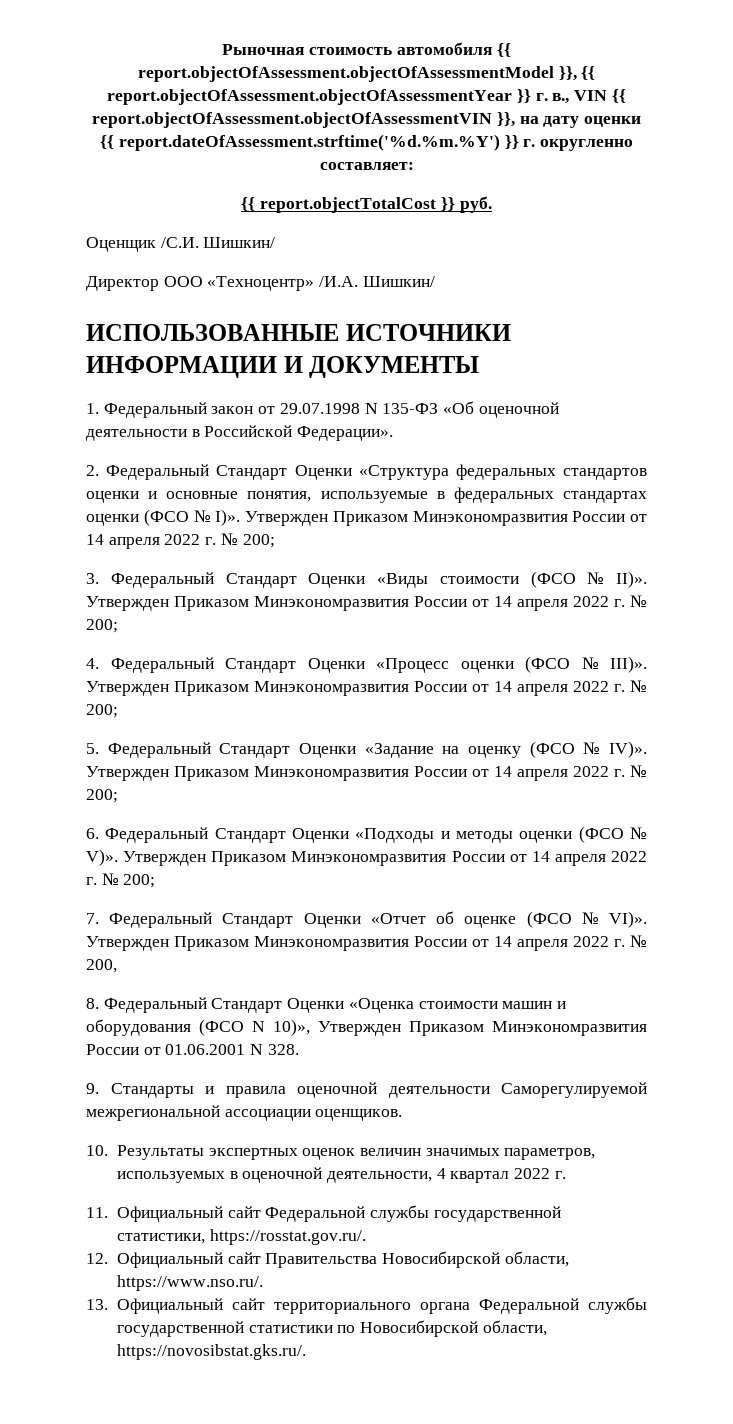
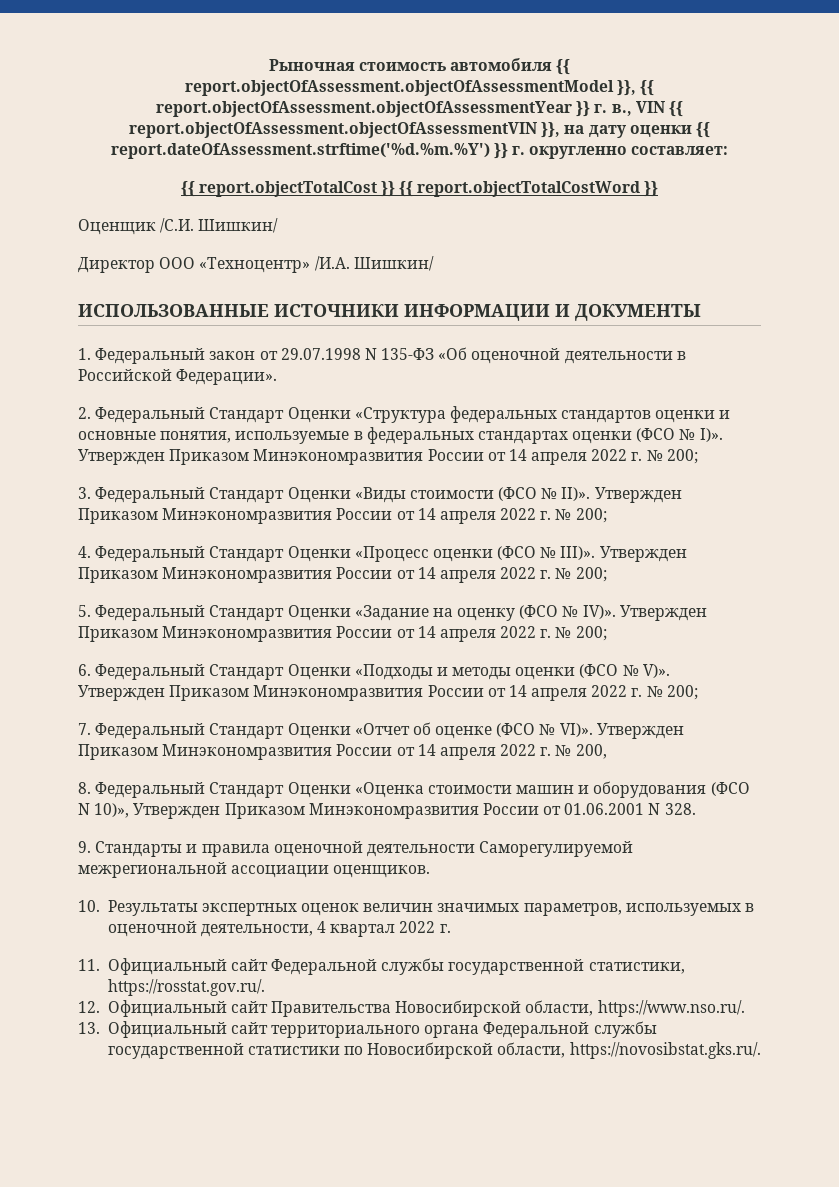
- {{ report.objectTotalCost }} руб.
+ {{ report.objectTotalCost }} {{ report.objectTotalCostWord }}

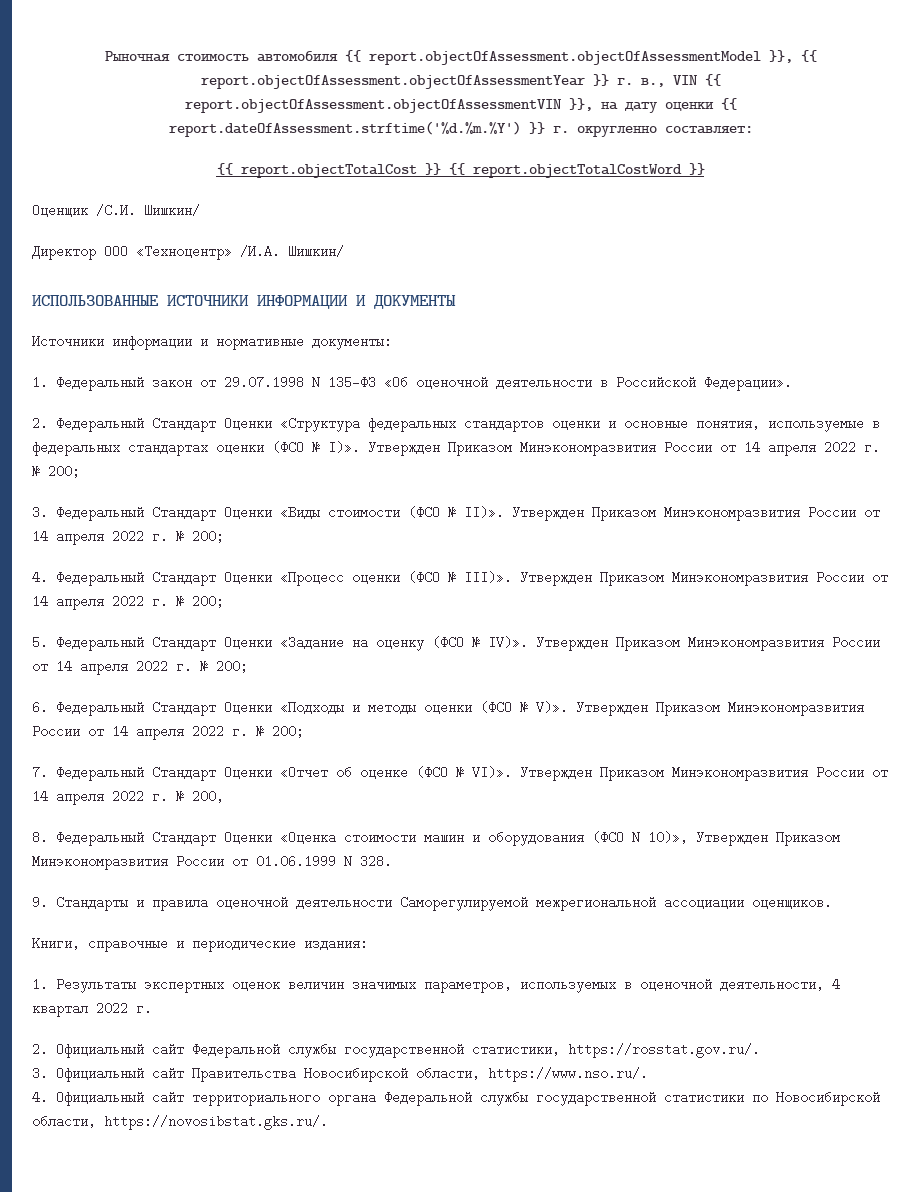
+ Источники информации и нормативные документы:
- 8. Федеральный Стандарт Оценки «Оценка стоимости машин и оборудования (ФСО N 10)», Утвержден Приказом Минэкономразвития России от 01.06.2001 N 328.
+ 8. Федеральный Стандарт Оценки «Оценка стоимости машин и оборудования (ФСО N 10)», Утвержден Приказом Минэкономразвития России от 01.06.1999 N 328.
- 10. Результаты экспертных оценок величин значимых параметров, используемых в оценочной деятельности, 4 квартал 2022 г.
+ Книги, справочные и периодические издания:
+ 1. Результаты экспертных оценок величин значимых параметров, используемых в оценочной деятельности, 4 квартал 2022 г.
- 11. Официальный сайт Федеральной службы государственной статистики, https://rosstat.gov.ru/.
+ 2. Официальный сайт Федеральной службы государственной статистики, https://rosstat.gov.ru/.
- 12. Официальный сайт Правительства Новосибирской области, https://www.nso.ru/.
+ 3. Официальный сайт Правительства Новосибирской области, https://www.nso.ru/.
- 13. Официальный сайт территориального органа Федеральной службы государственной статистики по Новосибирской области, https://novosibstat.gks.ru/.
+ 4. Официальный сайт территориального органа Федеральной службы государственной статистики по Новосибирской области, https://novosibstat.gks.ru/.

